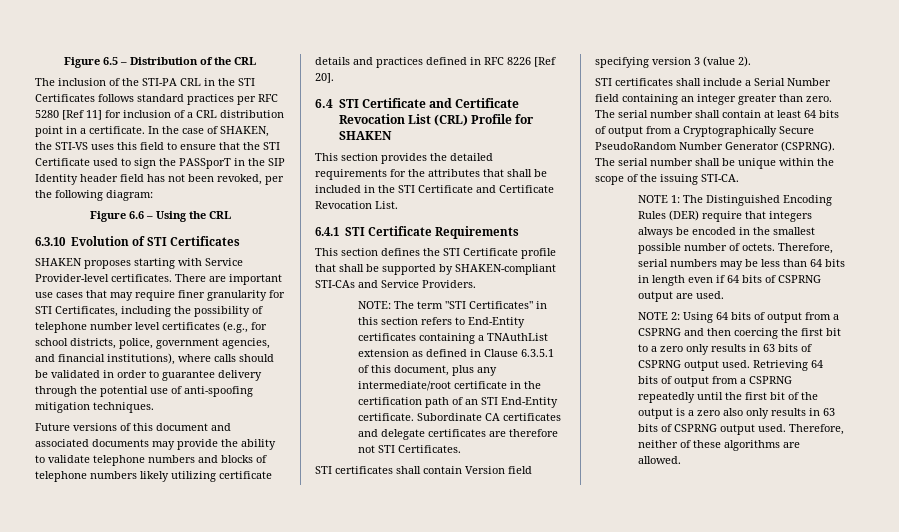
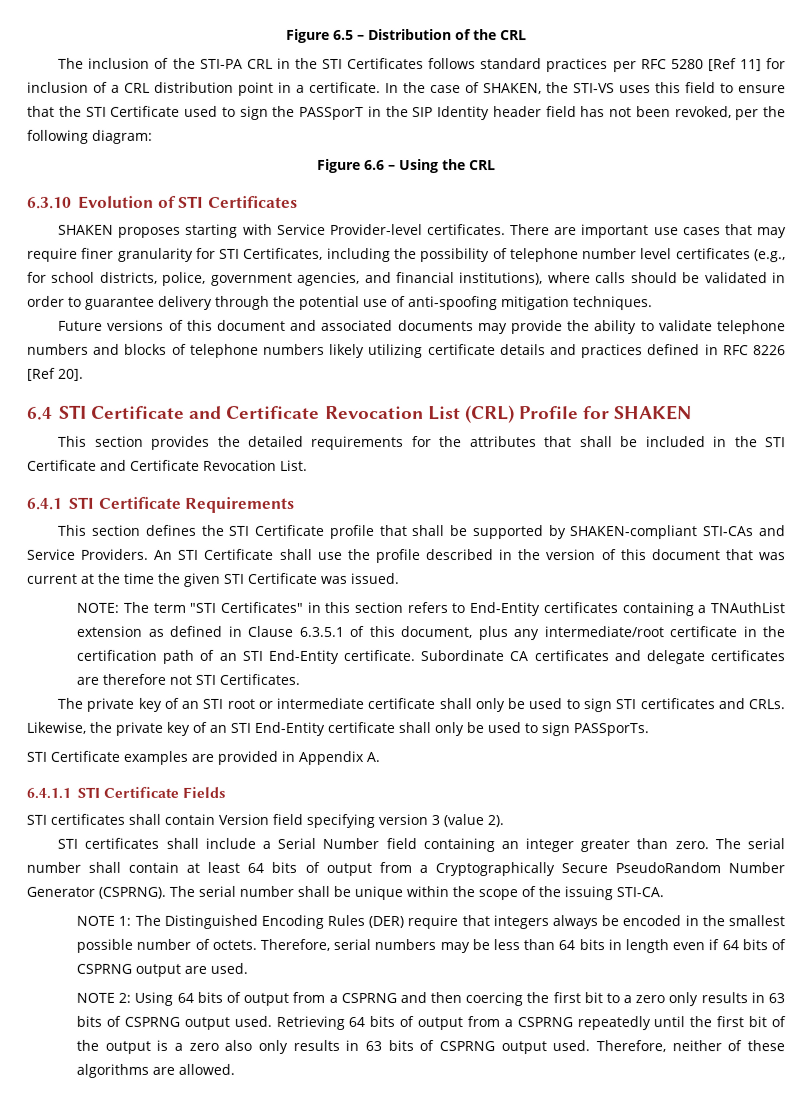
+ An STI Certificate shall use the profile described in the version of this document that was current at the time the given STI Certificate was issued.
+ The private key of an STI root or intermediate certificate shall only be used to sign STI certificates and CRLs. Likewise, the private key of an STI End-Entity certificate shall only be used to sign PASSporTs.
+ STI Certificate examples are provided in Appendix A.
+ 6.4.1.1 STI Certificate Fields

